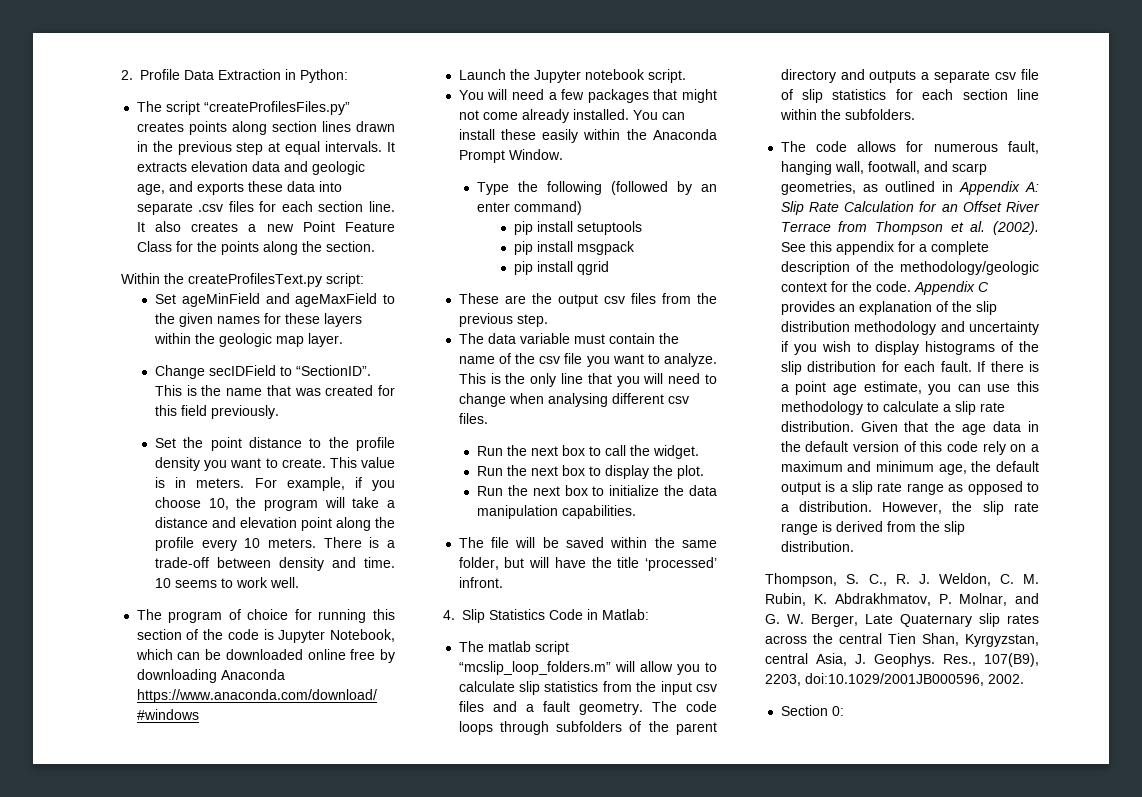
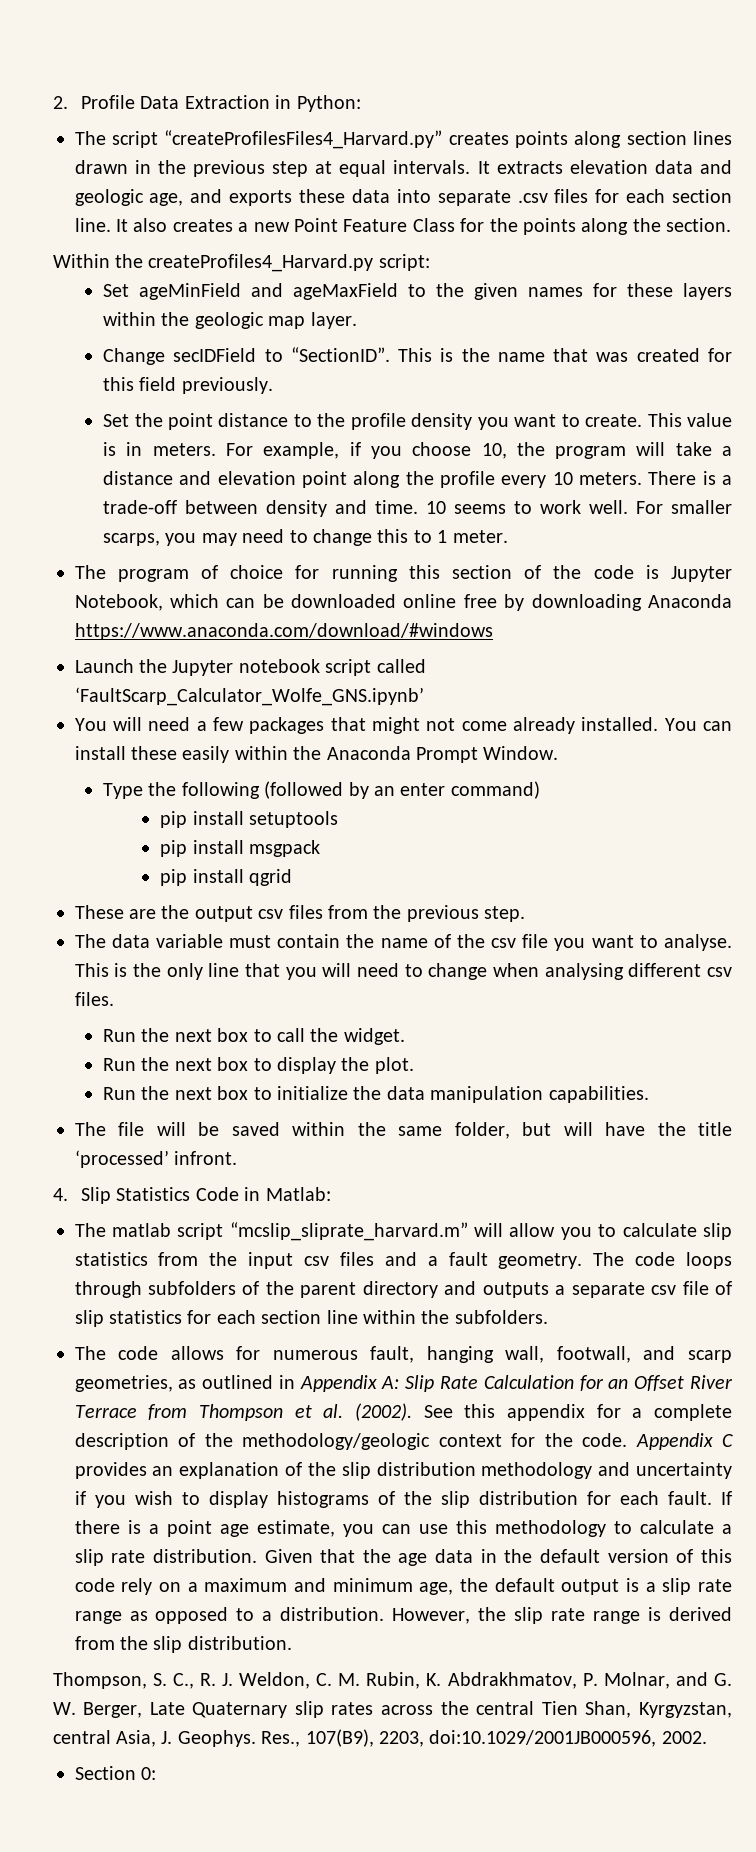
- The script “createProfilesFiles.py” creates points along section lines drawn in the previous step at equal intervals.
+ The script “createProfilesFiles4_Harvard.py” creates points along section lines drawn in the previous step at equal intervals.
- Within the createProfilesText.py script:
+ Within the createProfiles4_Harvard.py script:
+ For smaller scarps, you may need to change this to 1 meter.
- Launch the Jupyter notebook script.
+ Launch the Jupyter notebook script called ‘FaultScarp_Calculator_Wolfe_GNS.ipynb’
- The data variable must contain the name of the csv file you want to analyze.
+ The data variable must contain the name of the csv file you want to analyse.
- The matlab script “mcslip_loop_folders.m” will allow you to calculate slip statistics from the input csv files and a fault geometry.
+ The matlab script “mcslip_sliprate_harvard.m” will allow you to calculate slip statistics from the input csv files and a fault geometry.

